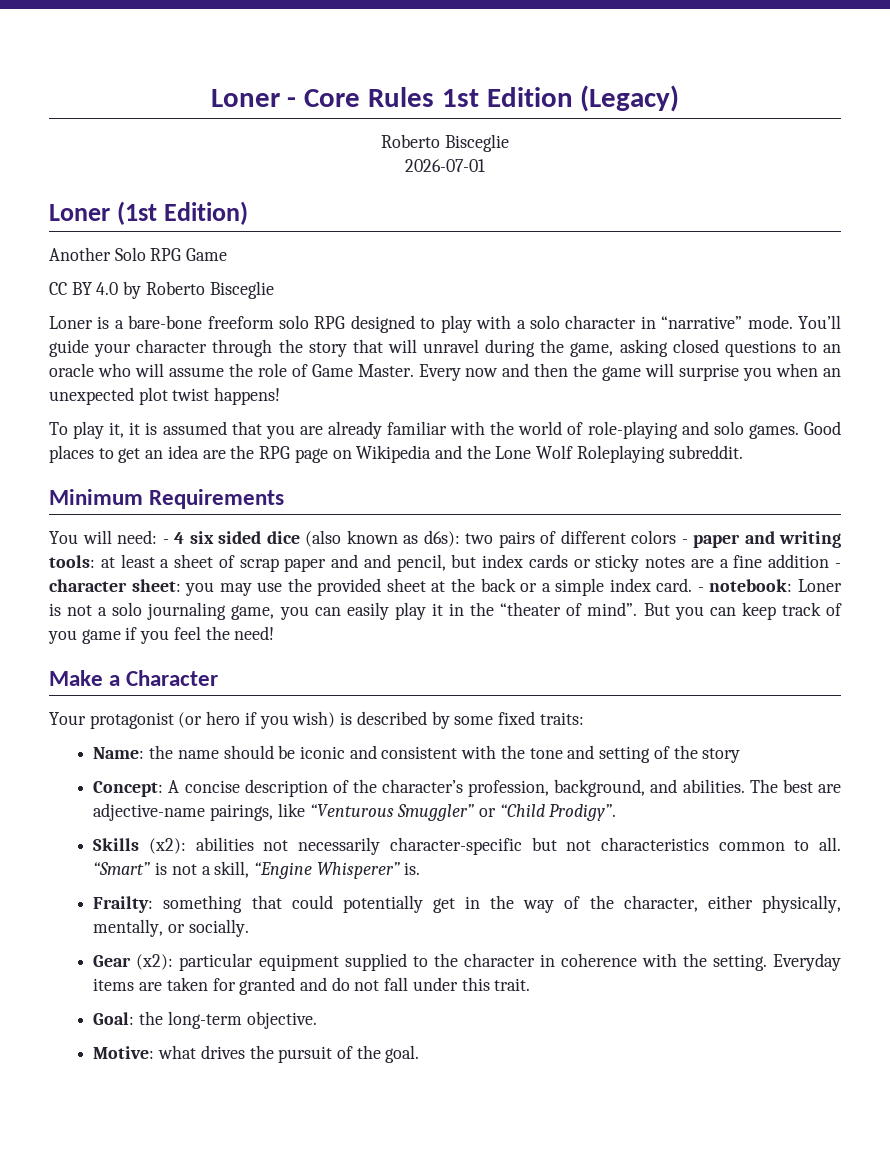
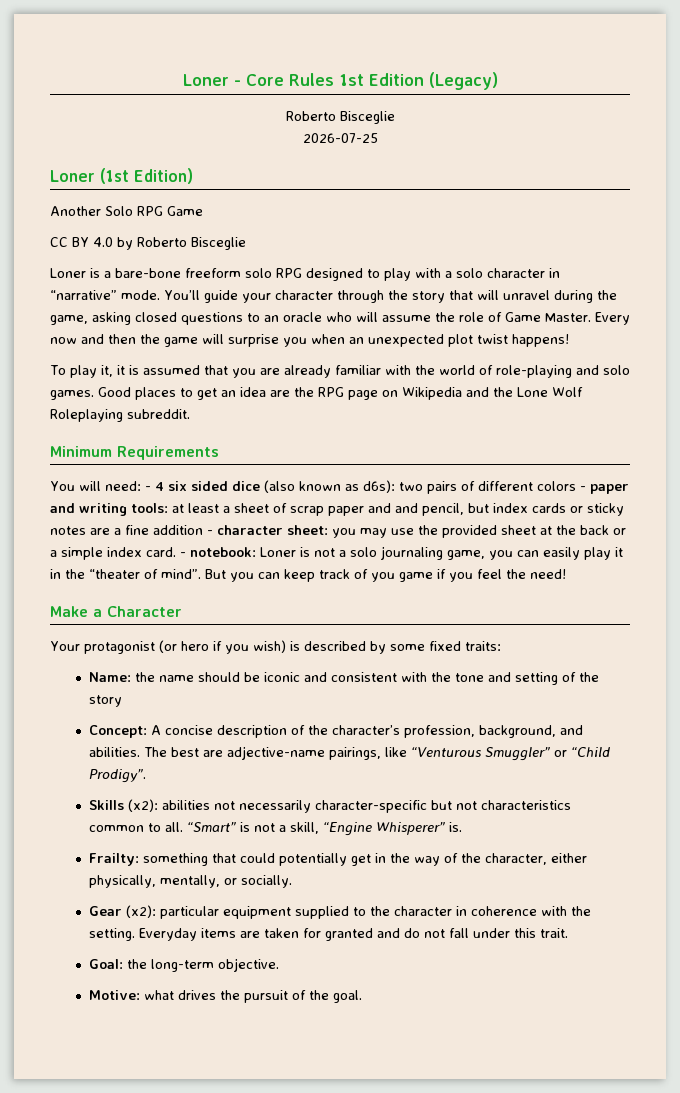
- 2026-07-01
+ 2026-07-25

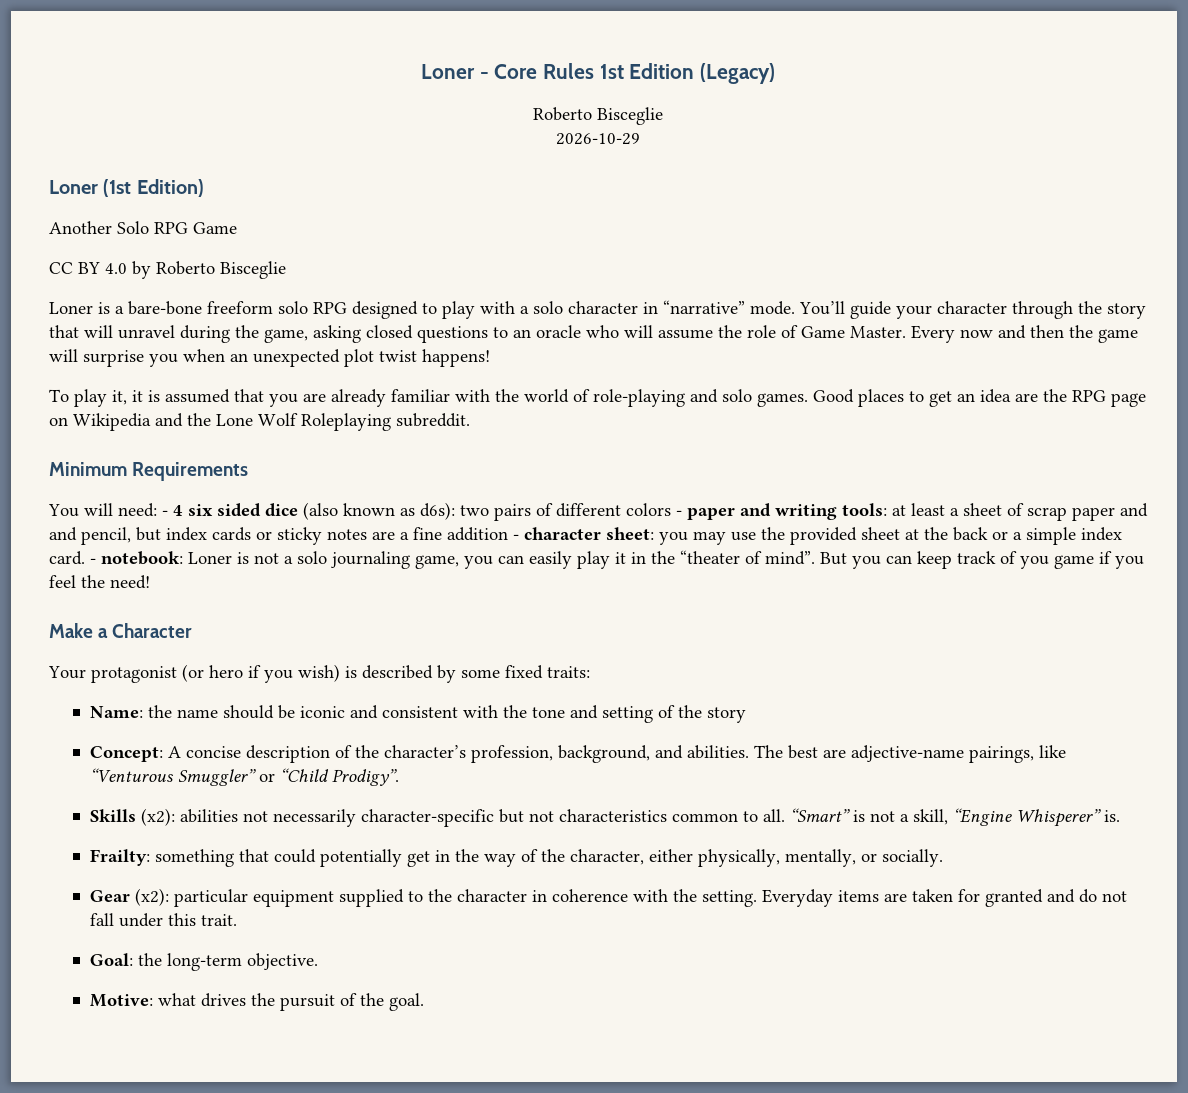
- 2026-07-25
+ 2026-10-29

